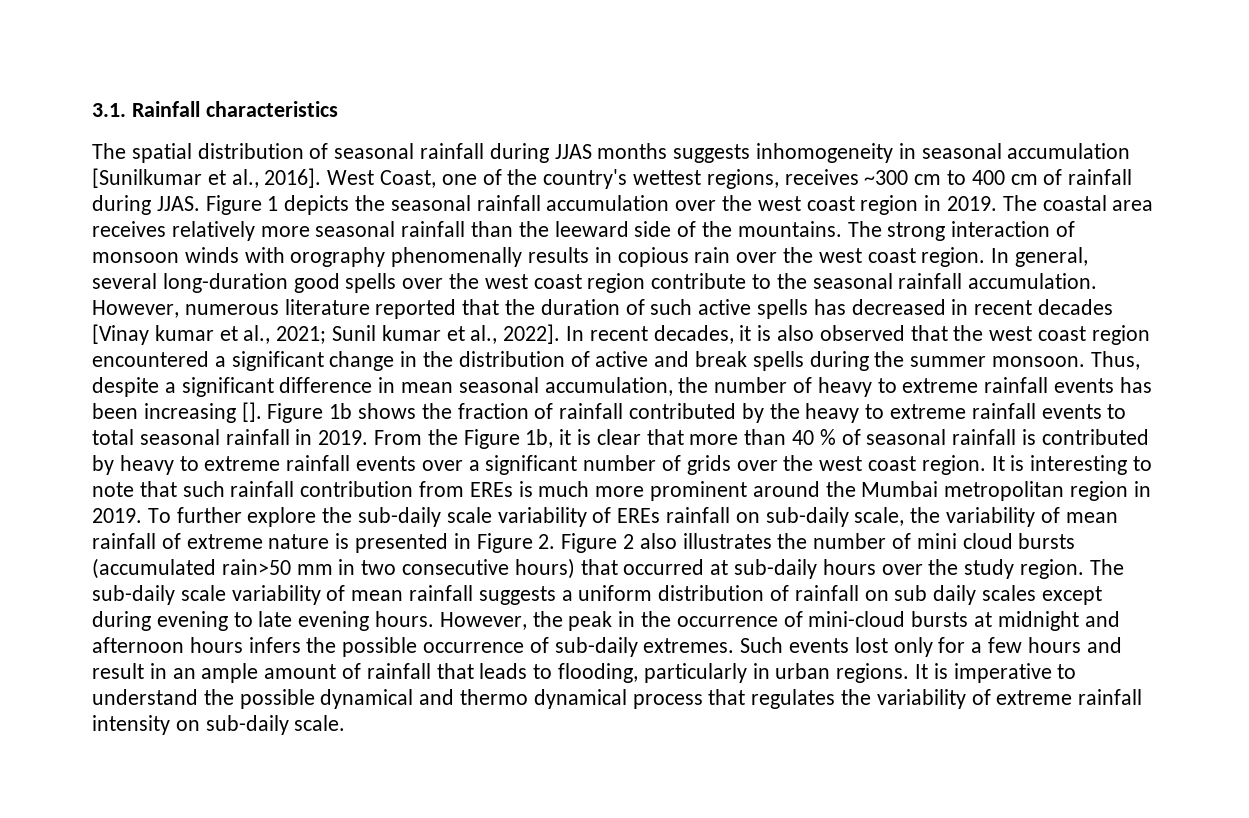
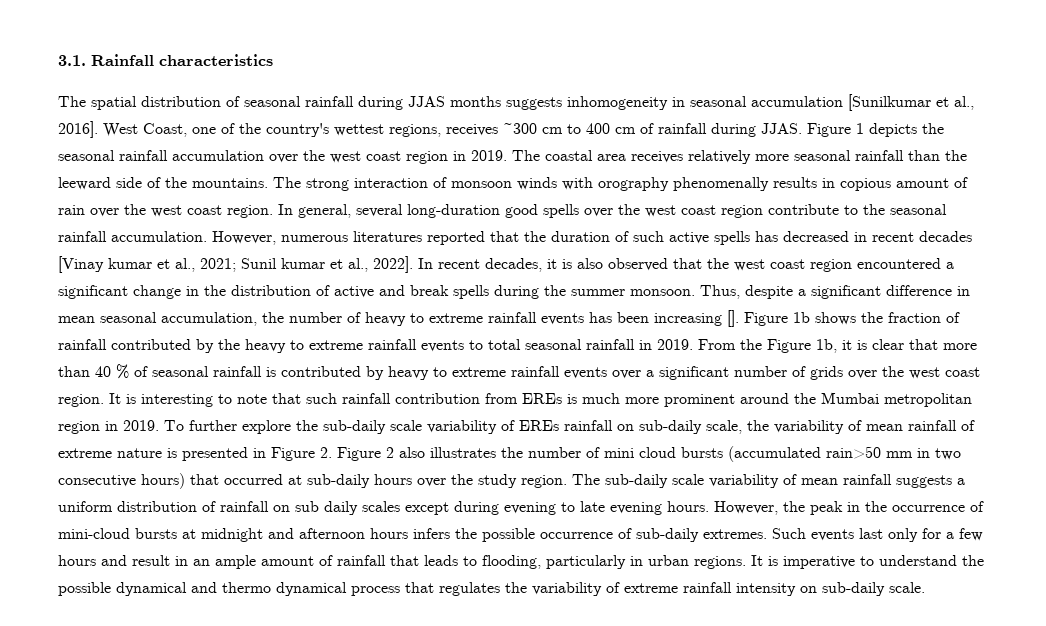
- The strong interaction of monsoon winds with orography phenomenally results in copious rain over the west coast region.
+ The strong interaction of monsoon winds with orography phenomenally results in copious amount of rain over the west coast region.
- However, numerous literature reported that the duration of such active spells has decreased in recent decades [Vinay kumar et al., 2021; Sunil kumar et al., 2022].
+ However, numerous literatures reported that the duration of such active spells has decreased in recent decades [Vinay kumar et al., 2021; Sunil kumar et al., 2022].
- Such events lost only for a few hours and result in an ample amount of rainfall that leads to flooding, particularly in urban regions.
+ Such events last only for a few hours and result in an ample amount of rainfall that leads to flooding, particularly in urban regions.

